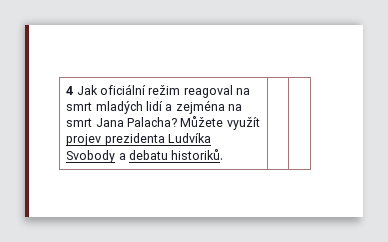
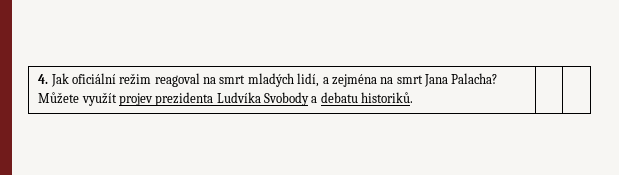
- 4 Jak oficiální režim reagoval na smrt mladých lidí a zejména na smrt Jana Palacha? Můžete využít projev prezidenta Ludvíka Svobody a debatu historiků. | |
+ 4. Jak oficiální režim reagoval na smrt mladých lidí, a zejména na smrt Jana Palacha? Můžete využít projev prezidenta Ludvíka Svobody a debatu historiků. | |

